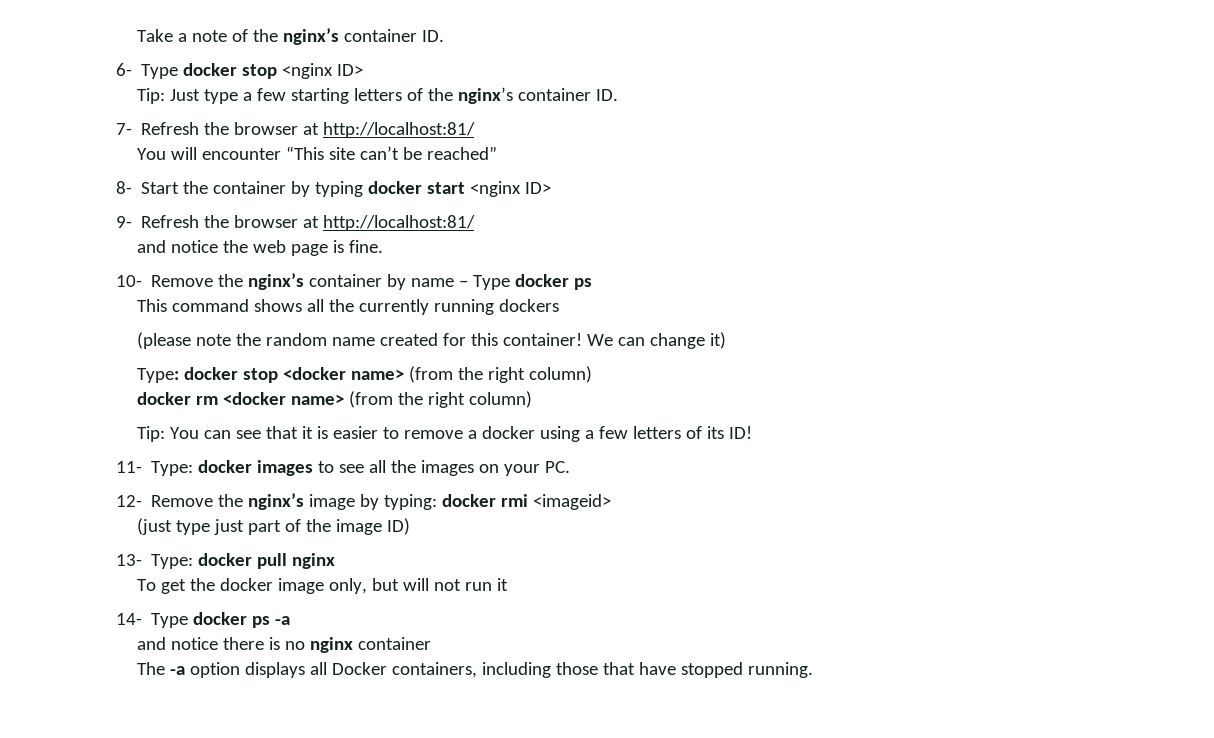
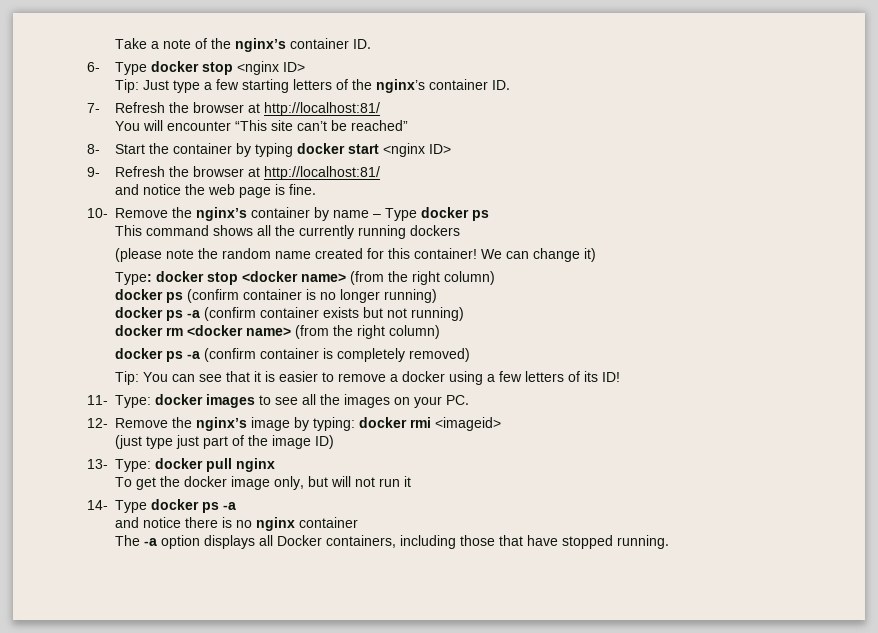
+ docker ps (confirm container is no longer running)
+ docker ps -a (confirm container exists but not running)
+ docker ps -a (confirm container is completely removed)

